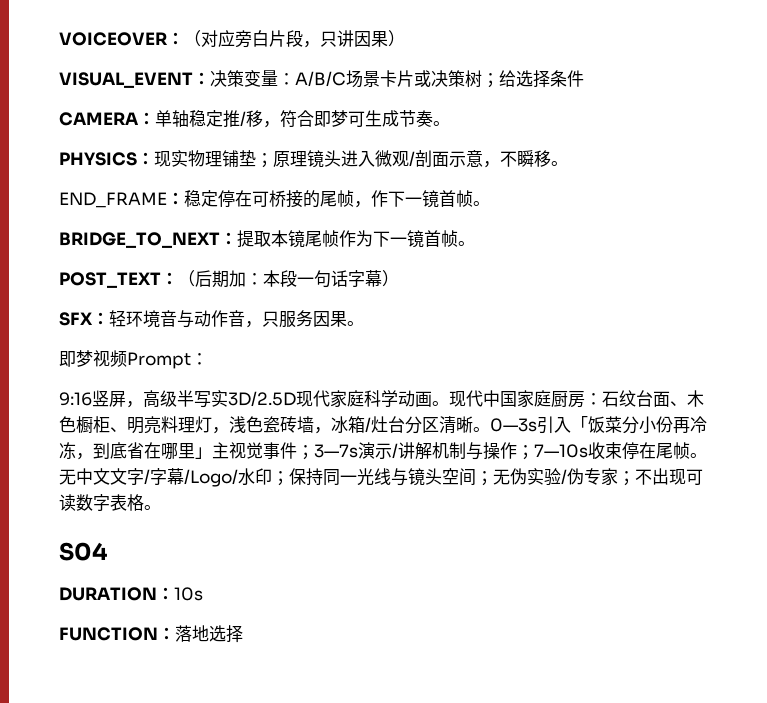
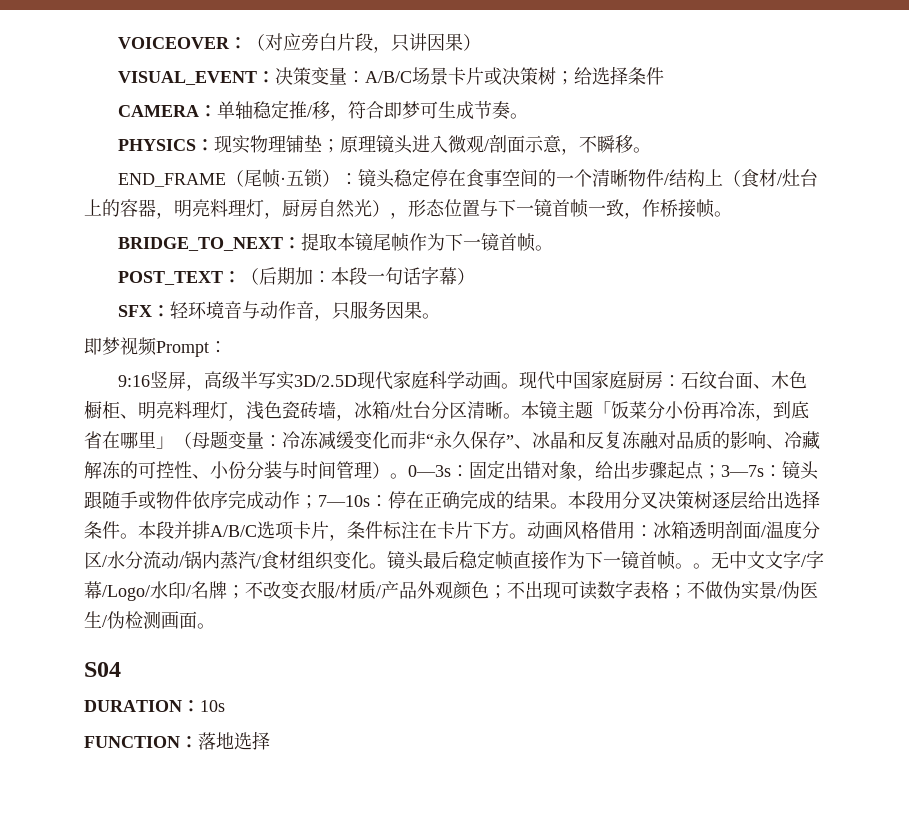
- END_FRAME：稳定停在可桥接的尾帧，作下一镜首帧。
+ END_FRAME（尾帧·五锁）：镜头稳定停在食事空间的一个清晰物件/结构上（食材/灶台上的容器，明亮料理灯，厨房自然光），形态位置与下一镜首帧一致，作桥接帧。
- 0—3s引入「饭菜分小份再冷冻，到底省在哪里」主视觉事件；3—7s演示/讲解机制与操作；7—10s收束停在尾帧。
+ 本镜主题「饭菜分小份再冷冻，到底省在哪里」（母题变量：冷冻减缓变化而非“永久保存”、冰晶和反复冻融对品质的影响、冷藏解冻的可控性、小份分装与时间管理）。0—3s：固定出错对象，给出步骤起点；3—7s：镜头跟随手或物件依序完成动作；7—10s：停在正确完成的结果。本段用分叉决策树逐层给出选择条件。本段并排A/B/C选项卡片，条件标注在卡片下方。动画风格借用：冰箱透明剖面/温度分区/水分流动/锅内蒸汽/食材组织变化。镜头最后稳定帧直接作为下一镜首帧。。
- 无中文文字/字幕/Logo/水印；保持同一光线与镜头空间；无伪实验/伪专家；不出现可读数字表格。
+ 无中文文字/字幕/Logo/水印/名牌；不改变衣服/材质/产品外观颜色；不出现可读数字表格；不做伪实景/伪医生/伪检测画面。

